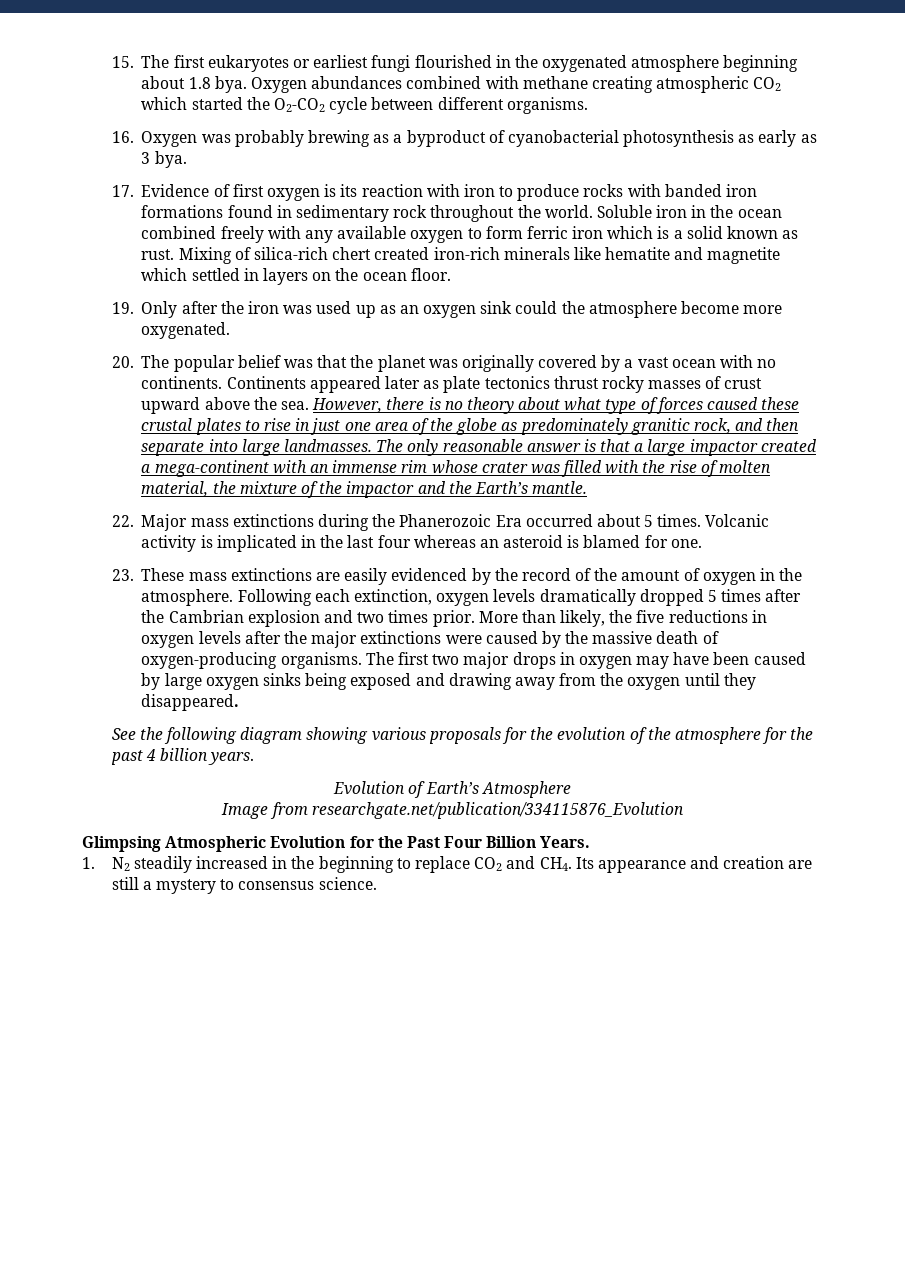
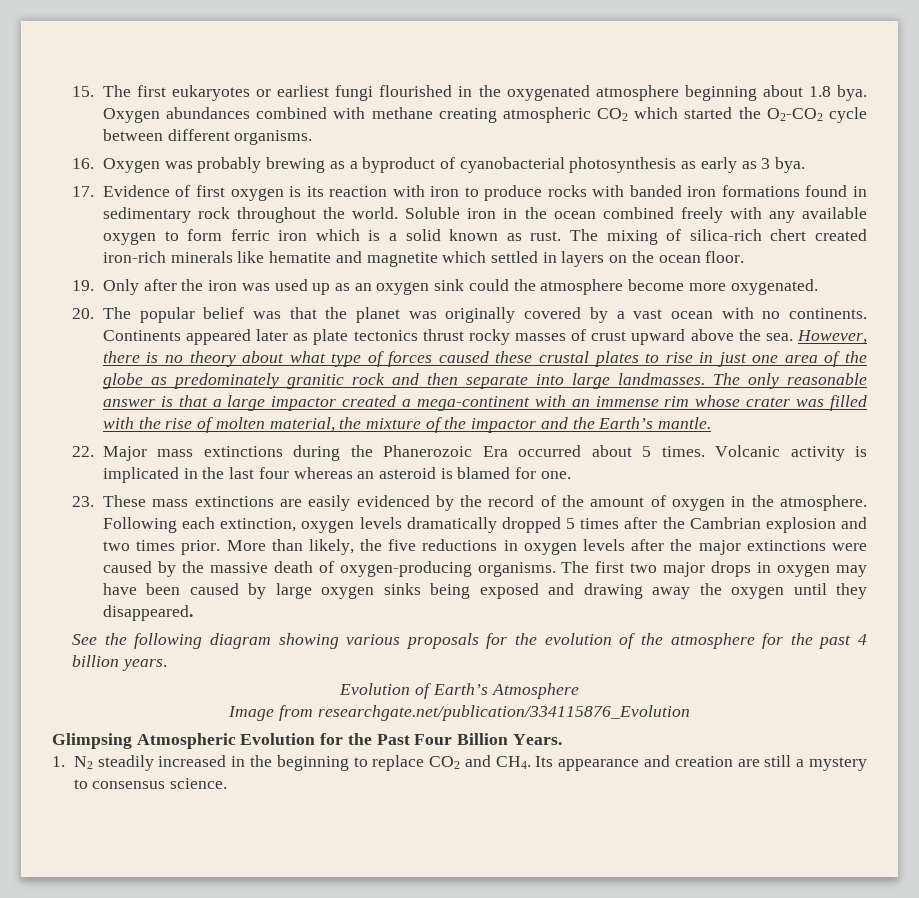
- Mixing of silica-rich chert created iron-rich minerals like hematite and magnetite which settled in layers on the ocean floor.
+ The mixing of silica-rich chert created iron-rich minerals like hematite and magnetite which settled in layers on the ocean floor.
- However, there is no theory about what type of forces caused these crustal plates to rise in just one area of the globe as predominately granitic rock, and then separate into large landmasses.
+ However, there is no theory about what type of forces caused these crustal plates to rise in just one area of the globe as predominately granitic rock and then separate into large landmasses.
- The first two major drops in oxygen may have been caused by large oxygen sinks being exposed and drawing away from the oxygen until they disappeared.
+ The first two major drops in oxygen may have been caused by large oxygen sinks being exposed and drawing away the oxygen until they disappeared.

